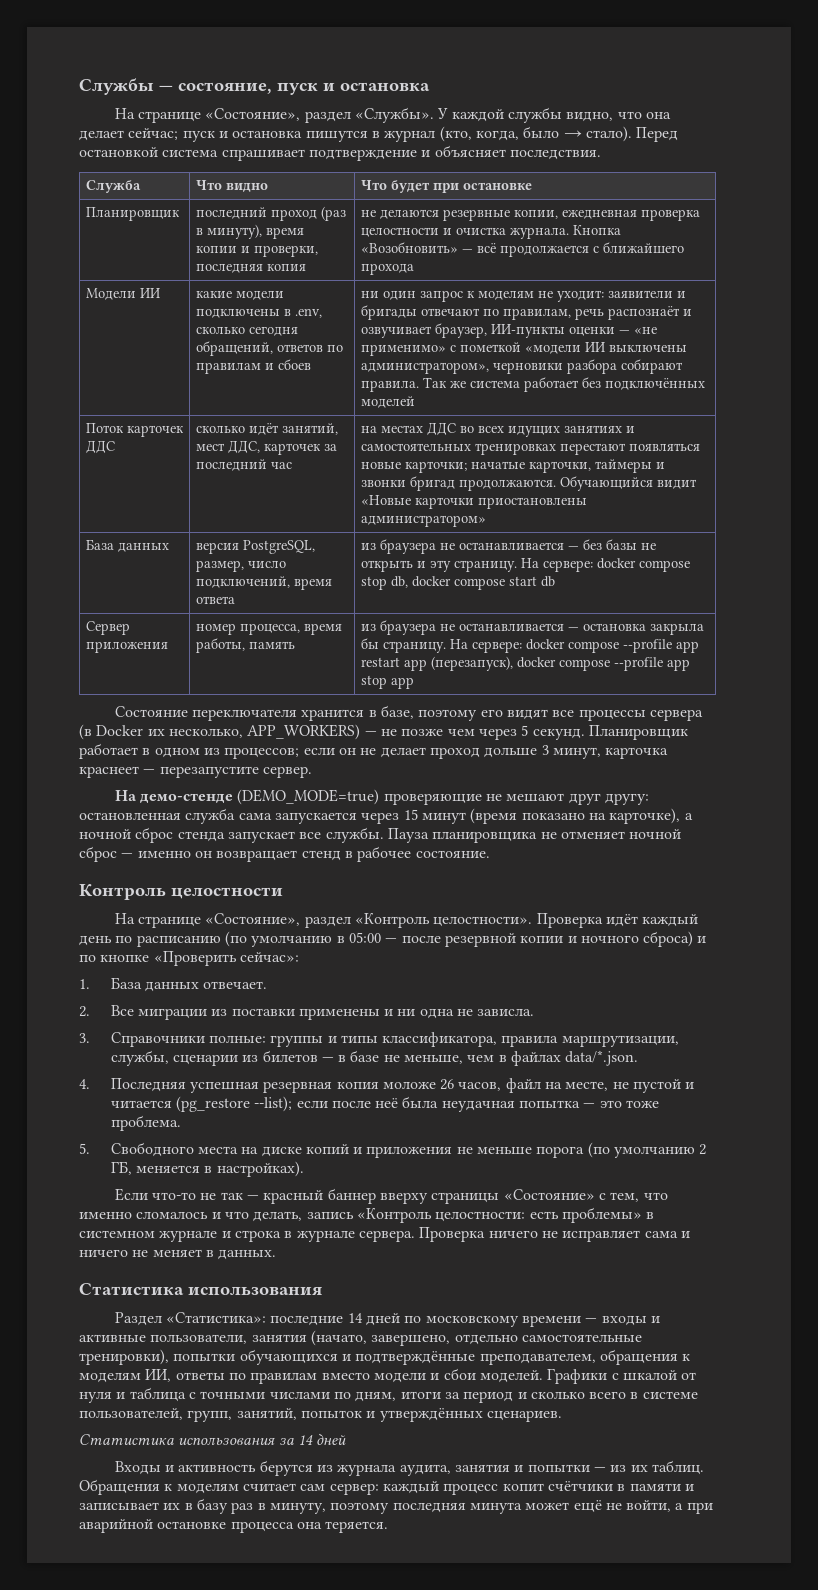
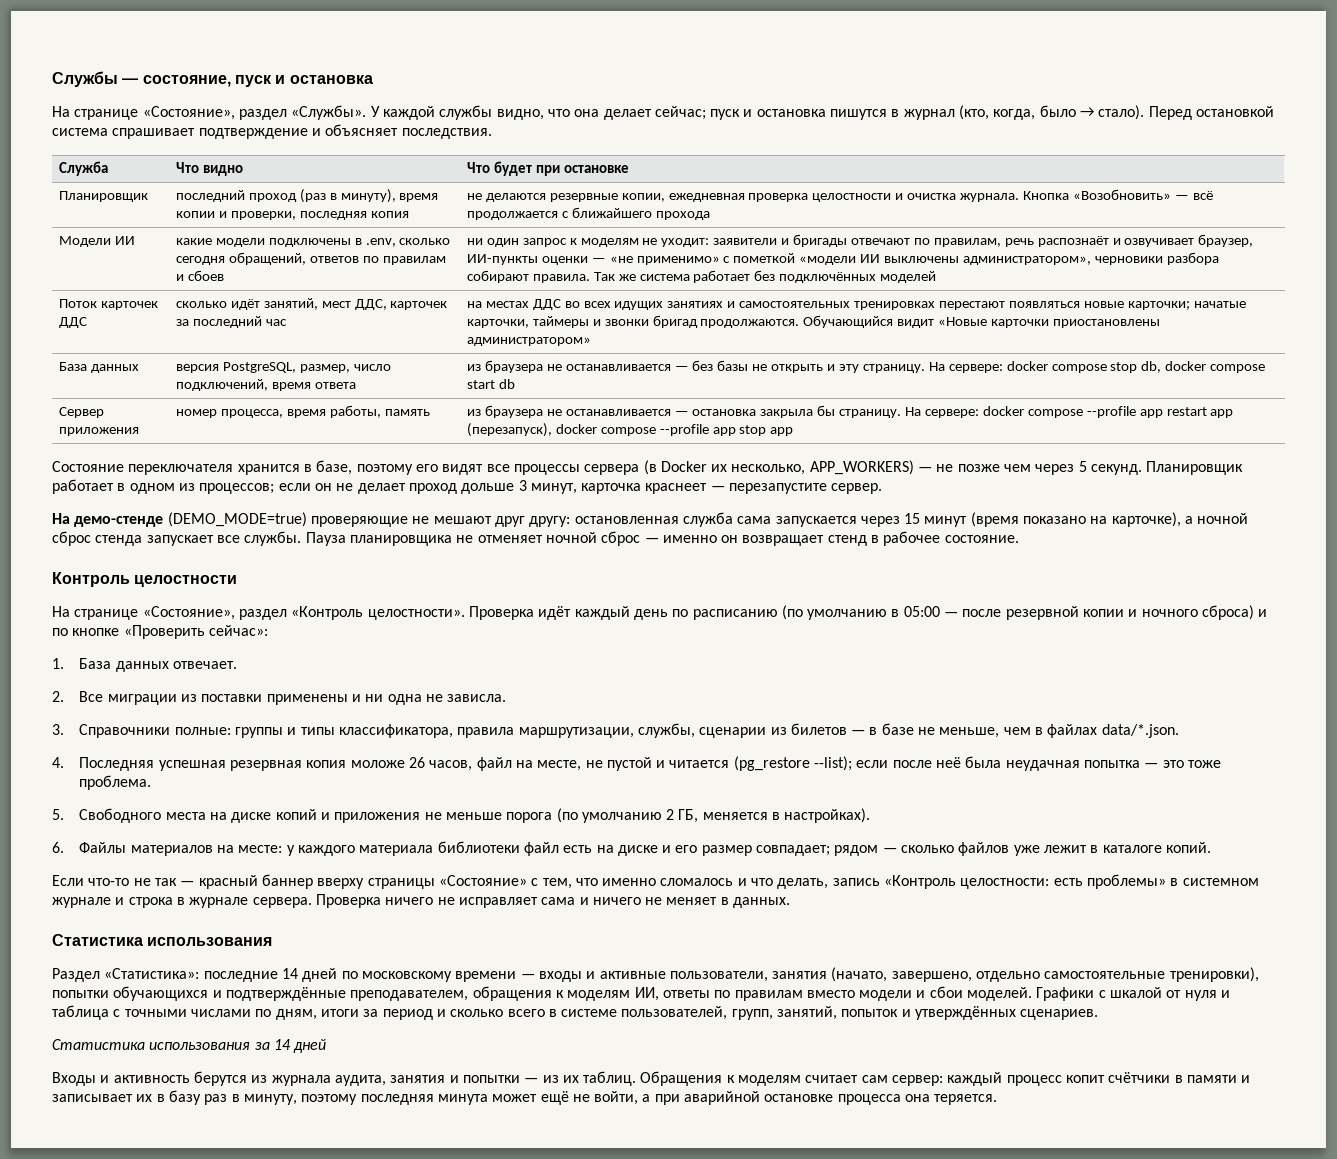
+ 6. Файлы материалов на месте: у каждого материала библиотеки файл есть на диске и его размер совпадает; рядом — сколько файлов уже лежит в каталоге копий.

